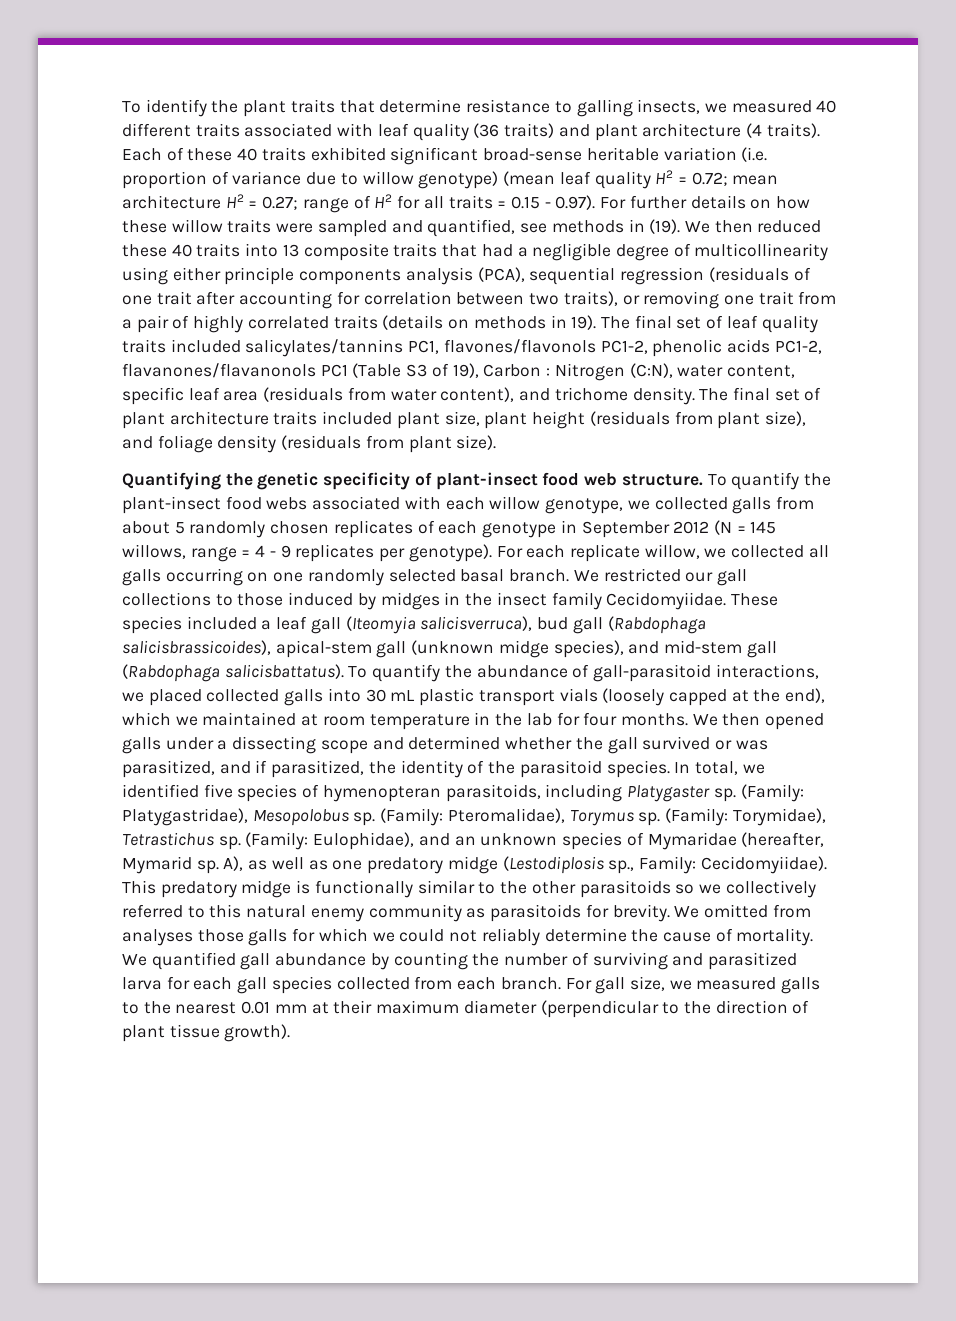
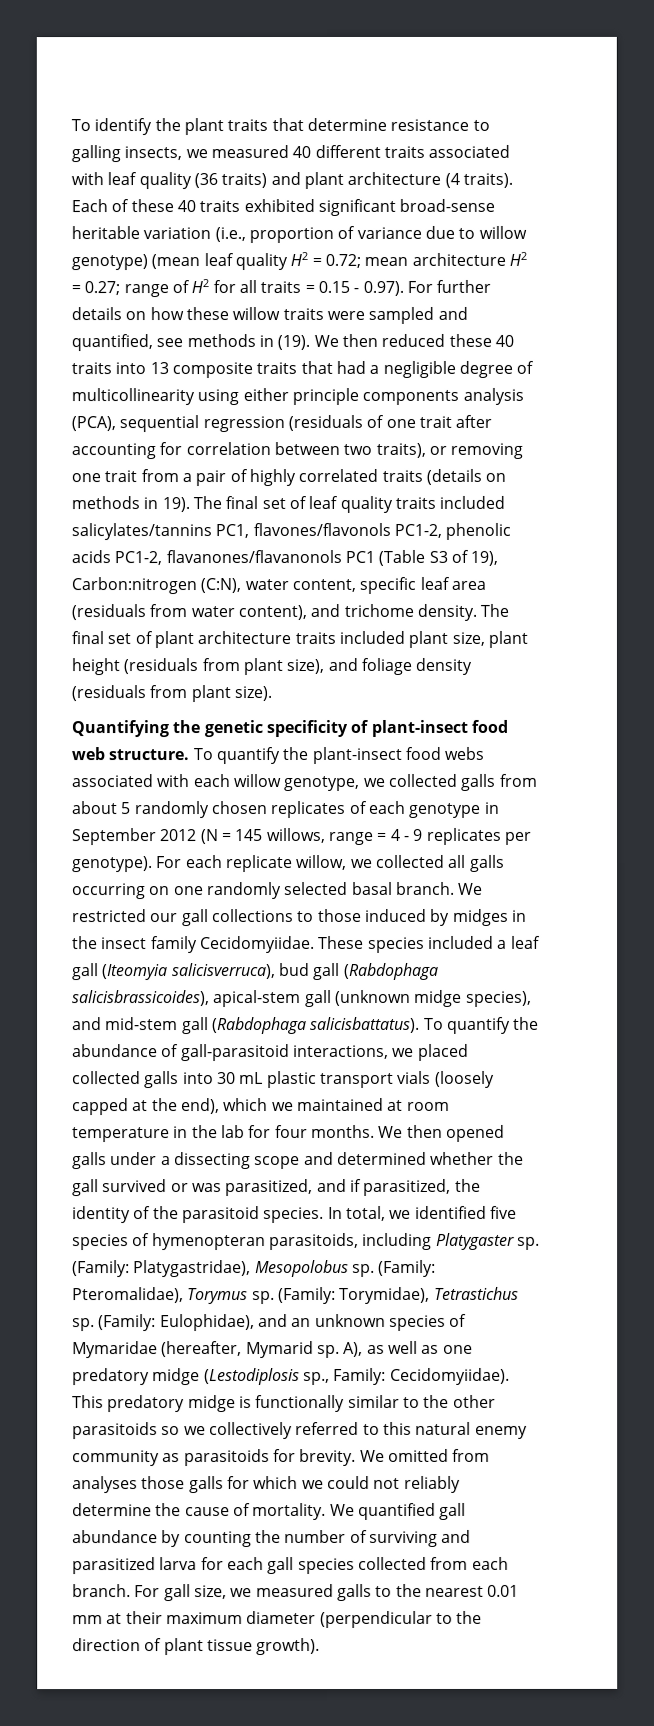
- Each of these 40 traits exhibited significant broad-sense heritable variation (i.e. proportion of variance due to willow genotype) (mean leaf quality H2 = 0.72; mean architecture H2 = 0.27; range of H2 for all traits = 0.15 - 0.97). For further details on how these willow traits were sampled and quantified, see methods in (19).
+ Each of these 40 traits exhibited significant broad-sense heritable variation (i.e., proportion of variance due to willow genotype) (mean leaf quality H2 = 0.72; mean architecture H2 = 0.27; range of H2 for all traits = 0.15 - 0.97). For further details on how these willow traits were sampled and quantified, see methods in (19).
- The final set of leaf quality traits included salicylates/tannins PC1, flavones/flavonols PC1-2, phenolic acids PC1-2, flavanones/flavanonols PC1 (Table S3 of 19), Carbon : Nitrogen (C:N), water content, specific leaf area (residuals from water content), and trichome density.
+ The final set of leaf quality traits included salicylates/tannins PC1, flavones/flavonols PC1-2, phenolic acids PC1-2, flavanones/flavanonols PC1 (Table S3 of 19), Carbon:nitrogen (C:N), water content, specific leaf area (residuals from water content), and trichome density.

